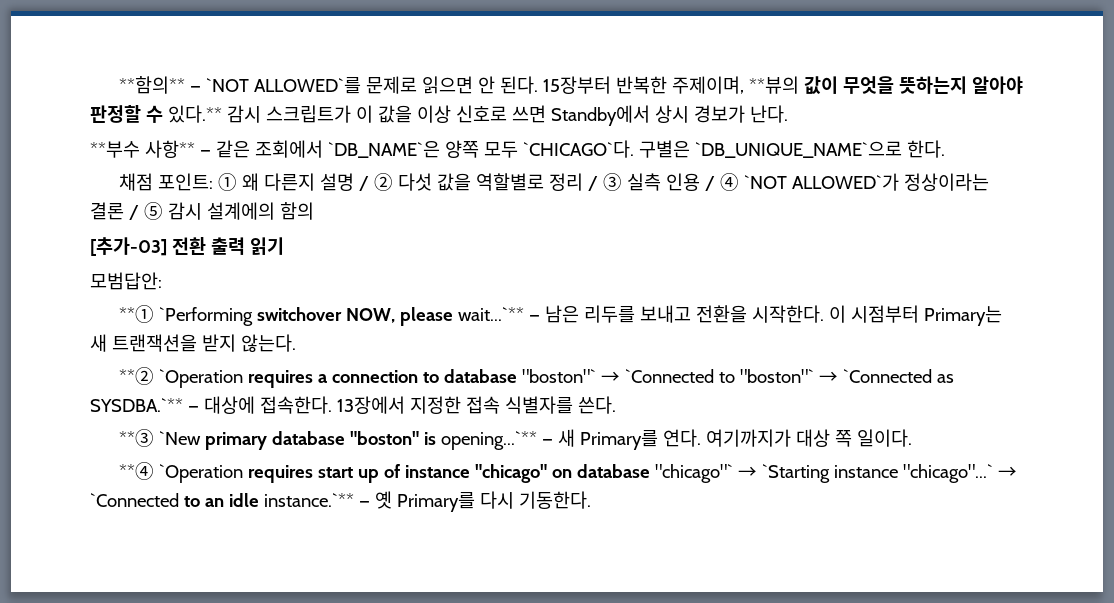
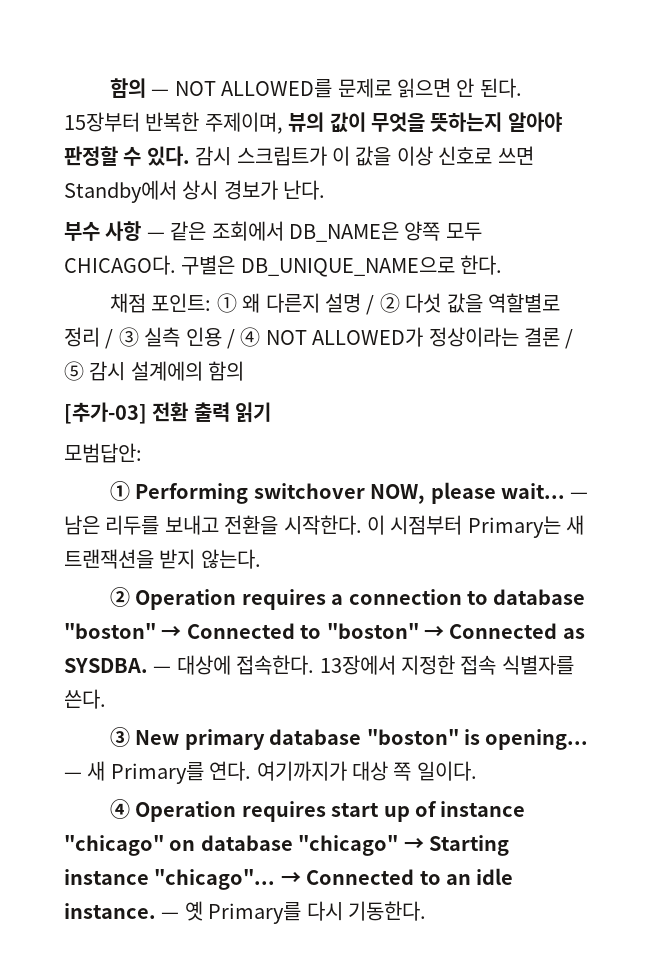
- **함의** — `NOT ALLOWED`를 문제로 읽으면 안 된다.
+ 함의 — NOT ALLOWED를 문제로 읽으면 안 된다.
- 15장부터 반복한 주제이며, **뷰의 값이 무엇을 뜻하는지 알아야 판정할 수 있다.** 감시 스크립트가 이 값을 이상 신호로 쓰면 Standby에서 상시 경보가 난다.
+ 15장부터 반복한 주제이며, 뷰의 값이 무엇을 뜻하는지 알아야 판정할 수 있다. 감시 스크립트가 이 값을 이상 신호로 쓰면 Standby에서 상시 경보가 난다.
- **부수 사항** — 같은 조회에서 `DB_NAME`은 양쪽 모두 `CHICAGO`다. 구별은 `DB_UNIQUE_NAME`으로 한다.
+ 부수 사항 — 같은 조회에서 DB_NAME은 양쪽 모두 CHICAGO다. 구별은 DB_UNIQUE_NAME으로 한다.
- 채점 포인트: ① 왜 다른지 설명 / ② 다섯 값을 역할별로 정리 / ③ 실측 인용 / ④ `NOT ALLOWED`가 정상이라는 결론 / ⑤ 감시 설계에의 함의
+ 채점 포인트: ① 왜 다른지 설명 / ② 다섯 값을 역할별로 정리 / ③ 실측 인용 / ④ NOT ALLOWED가 정상이라는 결론 / ⑤ 감시 설계에의 함의
- **① `Performing switchover NOW, please wait...`** — 남은 리두를 보내고 전환을 시작한다.
+ ① Performing switchover NOW, please wait... — 남은 리두를 보내고 전환을 시작한다.
- **② `Operation requires a connection to database "boston"` → `Connected to "boston"` → `Connected as SYSDBA.`** — 대상에 접속한다.
+ ② Operation requires a connection to database "boston" → Connected to "boston" → Connected as SYSDBA. — 대상에 접속한다.
- **③ `New primary database "boston" is opening...`** — 새 Primary를 연다.
+ ③ New primary database "boston" is opening... — 새 Primary를 연다.
- **④ `Operation requires start up of instance "chicago" on database "chicago"` → `Starting instance "chicago"...` → `Connected to an idle instance.`** — 옛 Primary를 다시 기동한다.
+ ④ Operation requires start up of instance "chicago" on database "chicago" → Starting instance "chicago"... → Connected to an idle instance. — 옛 Primary를 다시 기동한다.

